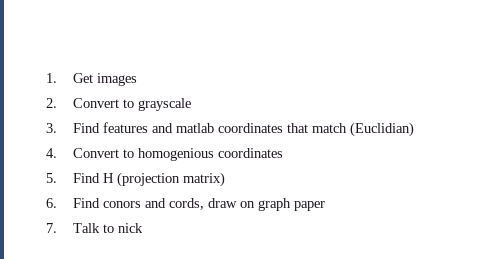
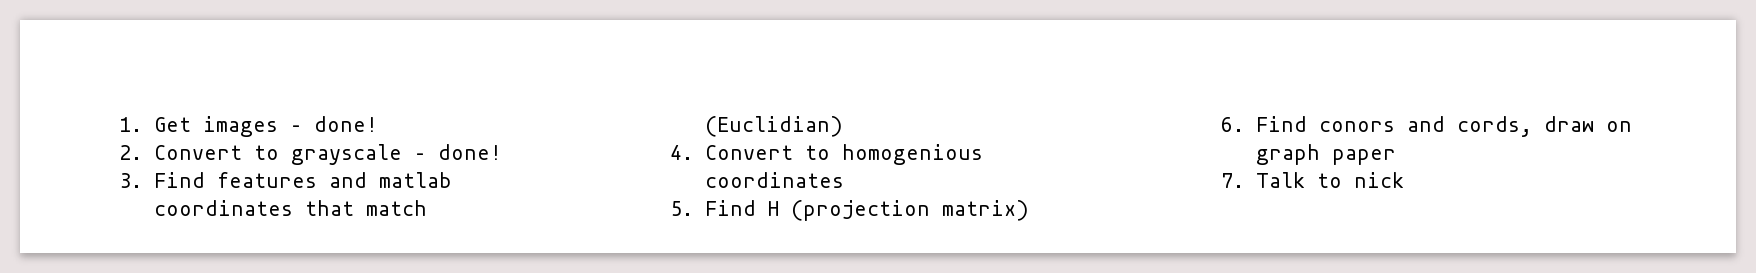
- 1. Get images
+ 1. Get images – done!
- 2. Convert to grayscale
+ 2. Convert to grayscale – done!

